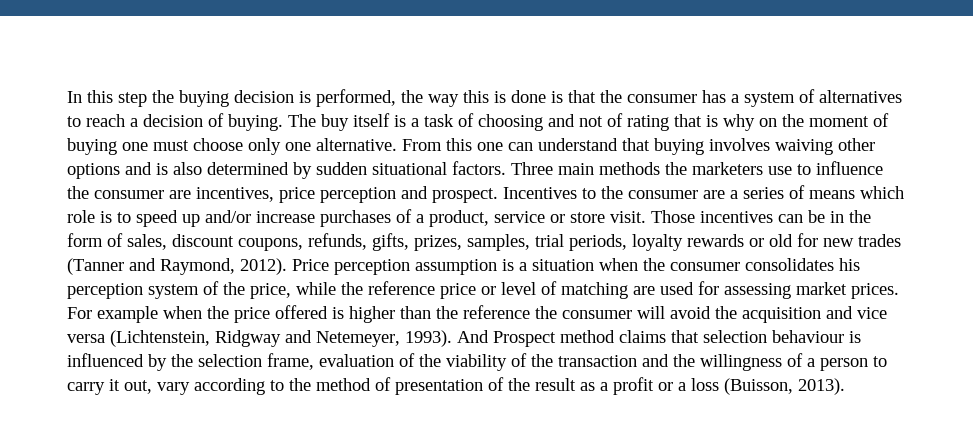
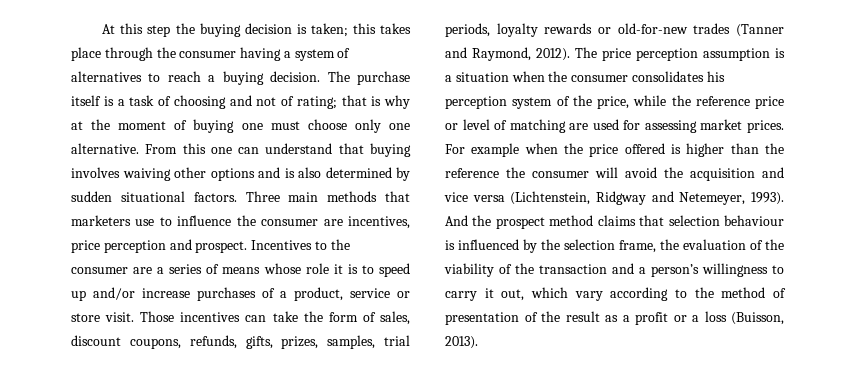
- In this step the buying decision is performed, the way this is done is that the consumer has a system of alternatives to reach a decision of buying. The buy itself is a task of choosing and not of rating that is why on the moment of buying one must choose only one alternative.
+ At this step the buying decision is taken; this takes place through the consumer having a system of alternatives to reach a buying decision. The purchase itself is a task of choosing and not of rating; that is why at the moment of buying one must choose only one alternative.
- Three main methods the marketers use to influence the consumer are incentives, price perception and prospect.
+ Three main methods that marketers use to influence the consumer are incentives, price perception and prospect.
- Incentives to the consumer are a series of means which role is to speed up and/or increase purchases of a product, service or store visit.
+ Incentives to the consumer are a series of means whose role it is to speed up and/or increase purchases of a product, service or store visit.
- Those incentives can be in the form of sales, discount coupons, refunds, gifts, prizes, samples, trial periods, loyalty rewards or old for new trades (Tanner and Raymond, 2012).
+ Those incentives can take the form of sales, discount coupons, refunds, gifts, prizes, samples, trial periods, loyalty rewards or old-for-new trades (Tanner and Raymond, 2012).
- Price perception assumption is a situation when the consumer consolidates his perception system of the price, while the reference price or level of matching are used for assessing market prices.
+ The price perception assumption is a situation when the consumer consolidates his perception system of the price, while the reference price or level of matching are used for assessing market prices.
- And Prospect method claims that selection behaviour is influenced by the selection frame, evaluation of the viability of the transaction and the willingness of a person to carry it out, vary according to the method of presentation of the result as a profit or a loss (Buisson, 2013).
+ And the prospect method claims that selection behaviour is influenced by the selection frame, the evaluation of the viability of the transaction and a person’s willingness to carry it out, which vary according to the method of presentation of the result as a profit or a loss (Buisson, 2013).

